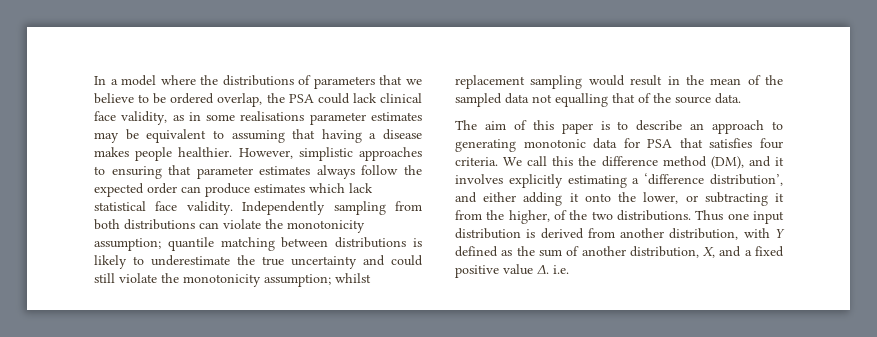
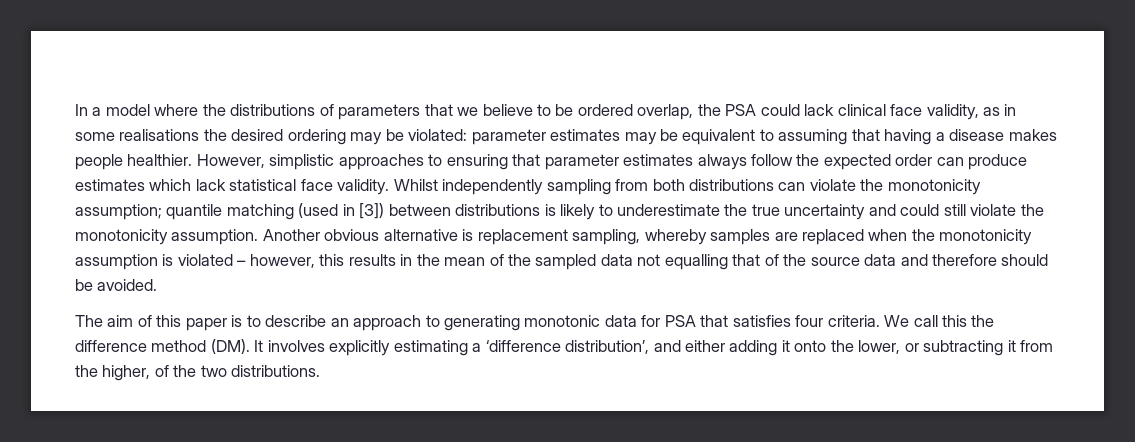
- In a model where the distributions of parameters that we believe to be ordered overlap, the PSA could lack clinical face validity, as in some realisations parameter estimates may be equivalent to assuming that having a disease makes people healthier.
+ In a model where the distributions of parameters that we believe to be ordered overlap, the PSA could lack clinical face validity, as in some realisations the desired ordering may be violated: parameter estimates may be equivalent to assuming that having a disease makes people healthier.
- Independently sampling from both distributions can violate the monotonicity assumption; quantile matching between distributions is likely to underestimate the true uncertainty and could still violate the monotonicity assumption; whilst replacement sampling would result in the mean of the sampled data not equalling that of the source data.
+ Whilst independently sampling from both distributions can violate the monotonicity assumption; quantile matching (used in [3]) between distributions is likely to underestimate the true uncertainty and could still violate the monotonicity assumption. Another obvious alternative is replacement sampling, whereby samples are replaced when the monotonicity assumption is violated – however, this results in the mean of the sampled data not equalling that of the source data and therefore should be avoided.
- We call this the difference method (DM), and it involves explicitly estimating a ‘difference distribution’, and either adding it onto the lower, or subtracting it from the higher, of the two distributions. Thus one input distribution is derived from another distribution, with Y defined as the sum of another distribution, X, and a fixed positive value Δ. i.e.
+ We call this the difference method (DM). It involves explicitly estimating a ‘difference distribution’, and either adding it onto the lower, or subtracting it from the higher, of the two distributions.

